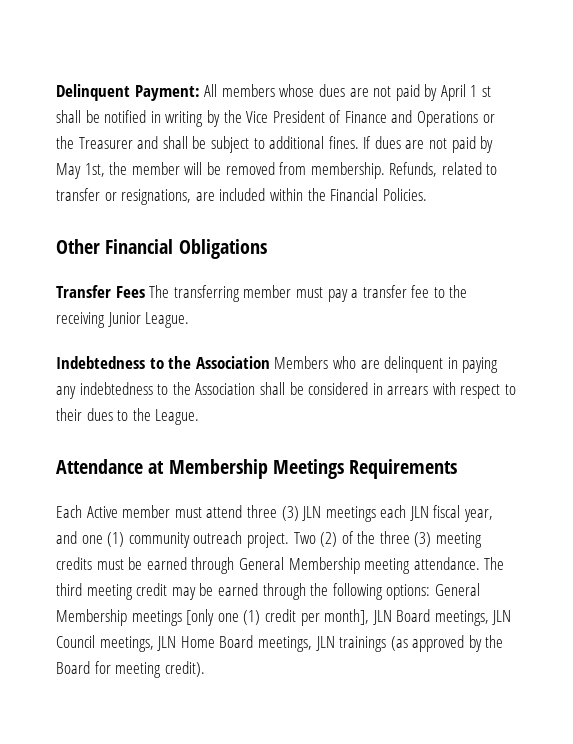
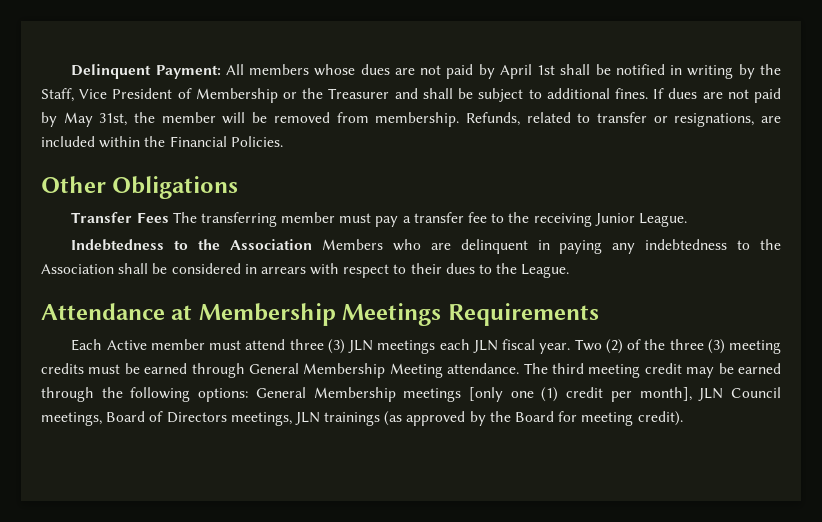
- Delinquent Payment: All members whose dues are not paid by April 1 st shall be notified in writing by the Vice President of Finance and Operations or the Treasurer and shall be subject to additional fines.
+ Delinquent Payment: All members whose dues are not paid by April 1st shall be notified in writing by the Staff, Vice President of Membership or the Treasurer and shall be subject to additional fines.
- If dues are not paid by May 1st, the member will be removed from membership.
+ If dues are not paid by May 31st, the member will be removed from membership.
- Other Financial Obligations
+ Other Obligations
- Each Active member must attend three (3) JLN meetings each JLN fiscal year, and one (1) community outreach project.
+ Each Active member must attend three (3) JLN meetings each JLN fiscal year.
- Two (2) of the three (3) meeting credits must be earned through General Membership meeting attendance.
+ Two (2) of the three (3) meeting credits must be earned through General Membership Meeting attendance.
- The third meeting credit may be earned through the following options: General Membership meetings [only one (1) credit per month], JLN Board meetings, JLN Council meetings, JLN Home Board meetings, JLN trainings (as approved by the Board for meeting credit).
+ The third meeting credit may be earned through the following options: General Membership meetings [only one (1) credit per month], JLN Council meetings, Board of Directors meetings, JLN trainings (as approved by the Board for meeting credit).

